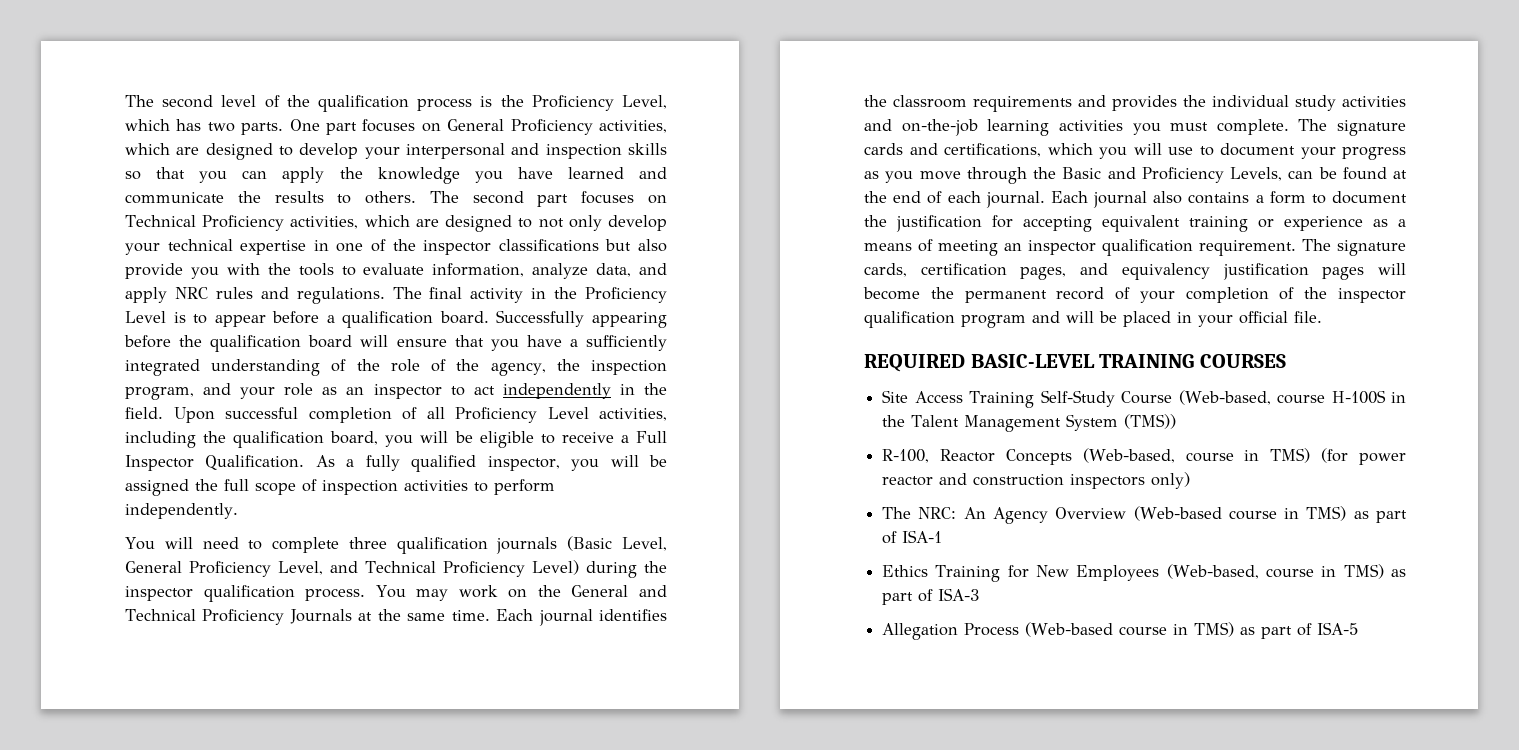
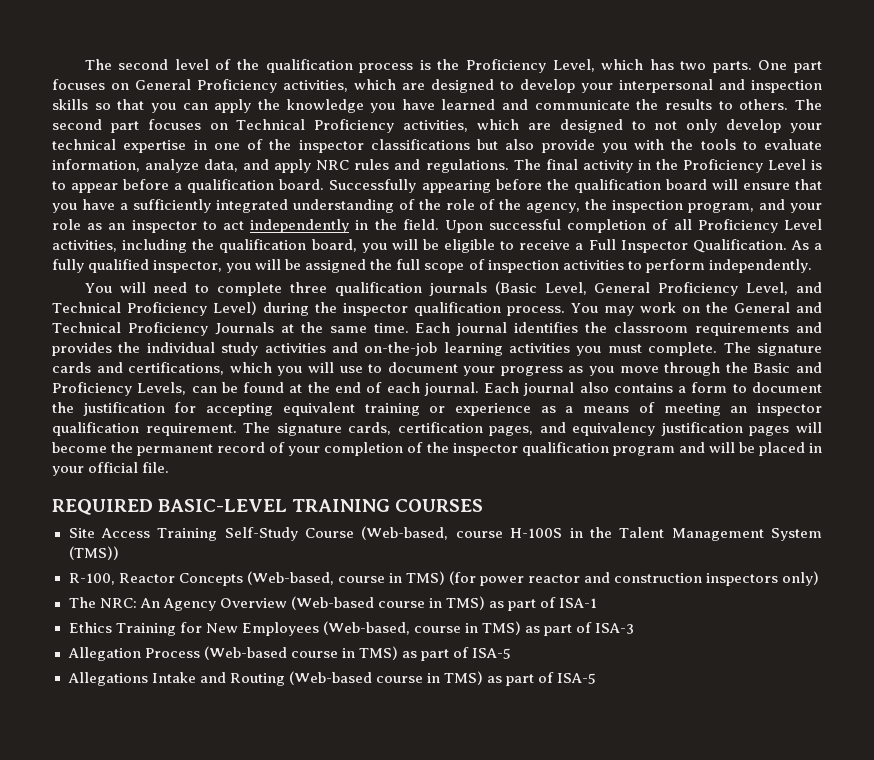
+ Allegations Intake and Routing (Web-based course in TMS) as part of ISA-5

